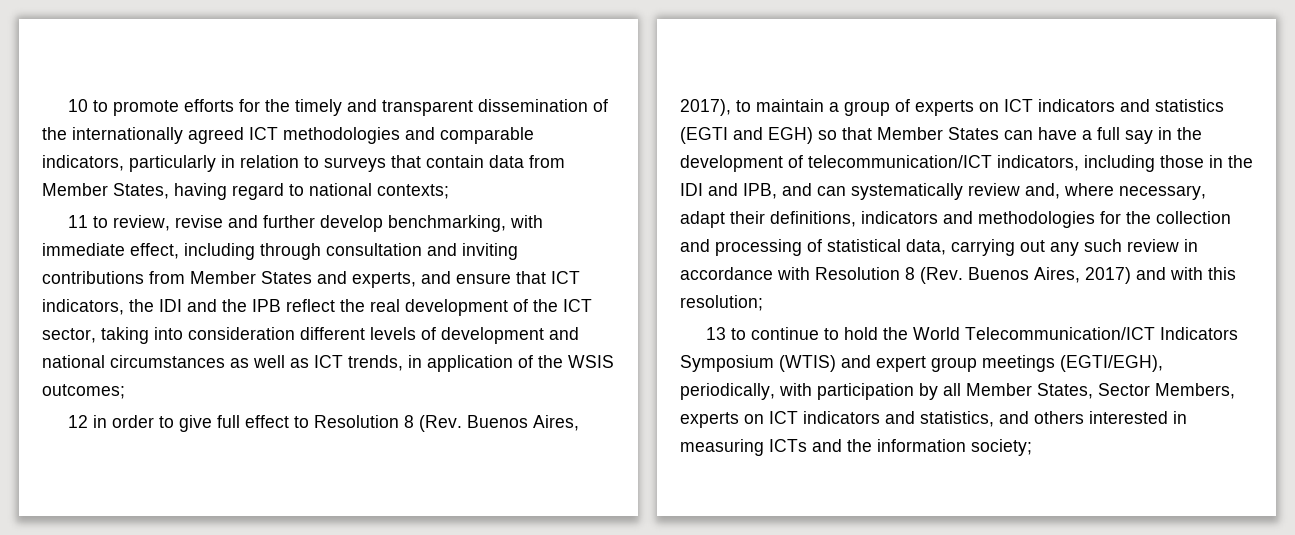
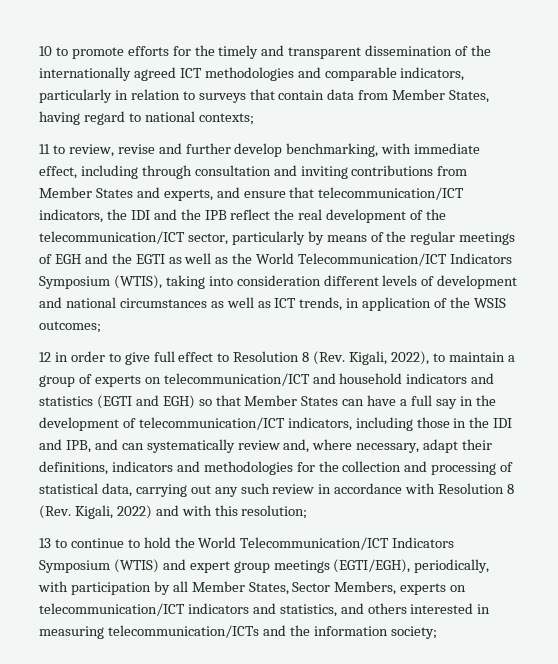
- 11 to review, revise and further develop benchmarking, with immediate effect, including through consultation and inviting contributions from Member States and experts, and ensure that ICT indicators, the IDI and the IPB reflect the real development of the ICT sector, taking into consideration different levels of development and national circumstances as well as ICT trends, in application of the WSIS outcomes;
+ 11 to review, revise and further develop benchmarking, with immediate effect, including through consultation and inviting contributions from Member States and experts, and ensure that telecommunication/ICT indicators, the IDI and the IPB reflect the real development of the telecommunication/ICT sector, particularly by means of the regular meetings of EGH and the EGTI as well as the World Telecommunication/ICT Indicators Symposium (WTIS), taking into consideration different levels of development and national circumstances as well as ICT trends, in application of the WSIS outcomes;
- 12 in order to give full effect to Resolution 8 (Rev. Buenos Aires, 2017), to maintain a group of experts on ICT indicators and statistics (EGTI and EGH) so that Member States can have a full say in the development of telecommunication/ICT indicators, including those in the IDI and IPB, and can systematically review and, where necessary, adapt their definitions, indicators and methodologies for the collection and processing of statistical data, carrying out any such review in accordance with Resolution 8 (Rev. Buenos Aires, 2017) and with this resolution;
+ 12 in order to give full effect to Resolution 8 (Rev. Kigali, 2022), to maintain a group of experts on telecommunication/ICT and household indicators and statistics (EGTI and EGH) so that Member States can have a full say in the development of telecommunication/ICT indicators, including those in the IDI and IPB, and can systematically review and, where necessary, adapt their definitions, indicators and methodologies for the collection and processing of statistical data, carrying out any such review in accordance with Resolution 8 (Rev. Kigali, 2022) and with this resolution;
- 13 to continue to hold the World Telecommunication/ICT Indicators Symposium (WTIS) and expert group meetings (EGTI/EGH), periodically, with participation by all Member States, Sector Members, experts on ICT indicators and statistics, and others interested in measuring ICTs and the information society;
+ 13 to continue to hold the World Telecommunication/ICT Indicators Symposium (WTIS) and expert group meetings (EGTI/EGH), periodically, with participation by all Member States, Sector Members, experts on telecommunication/ICT indicators and statistics, and others interested in measuring telecommunication/ICTs and the information society;

